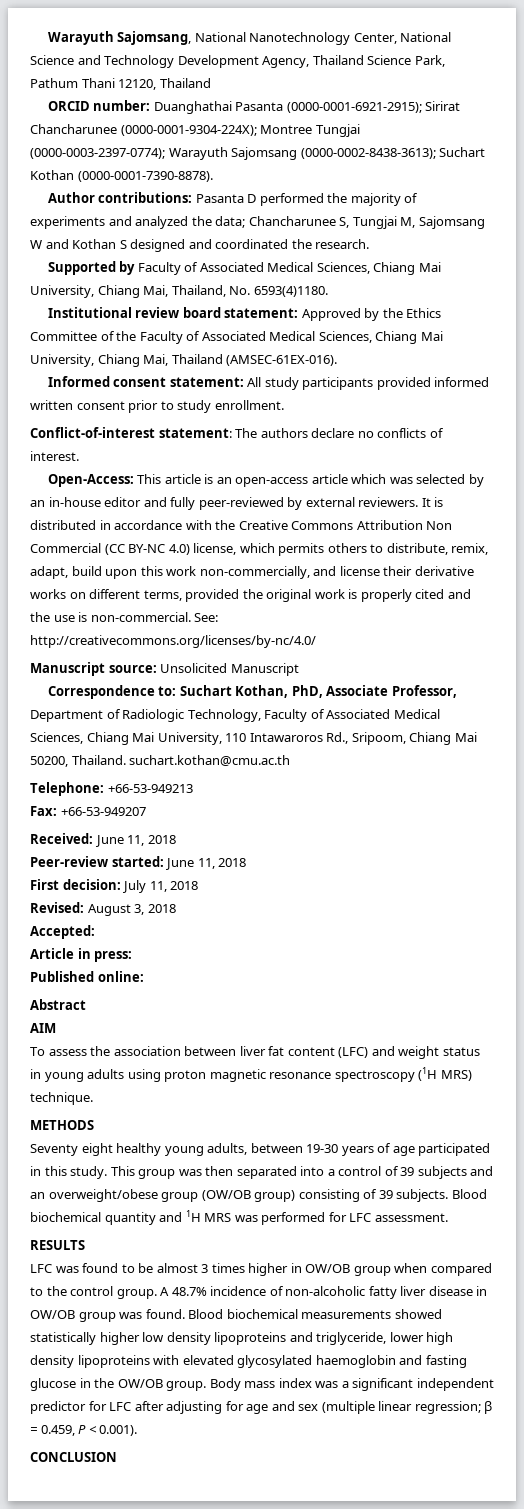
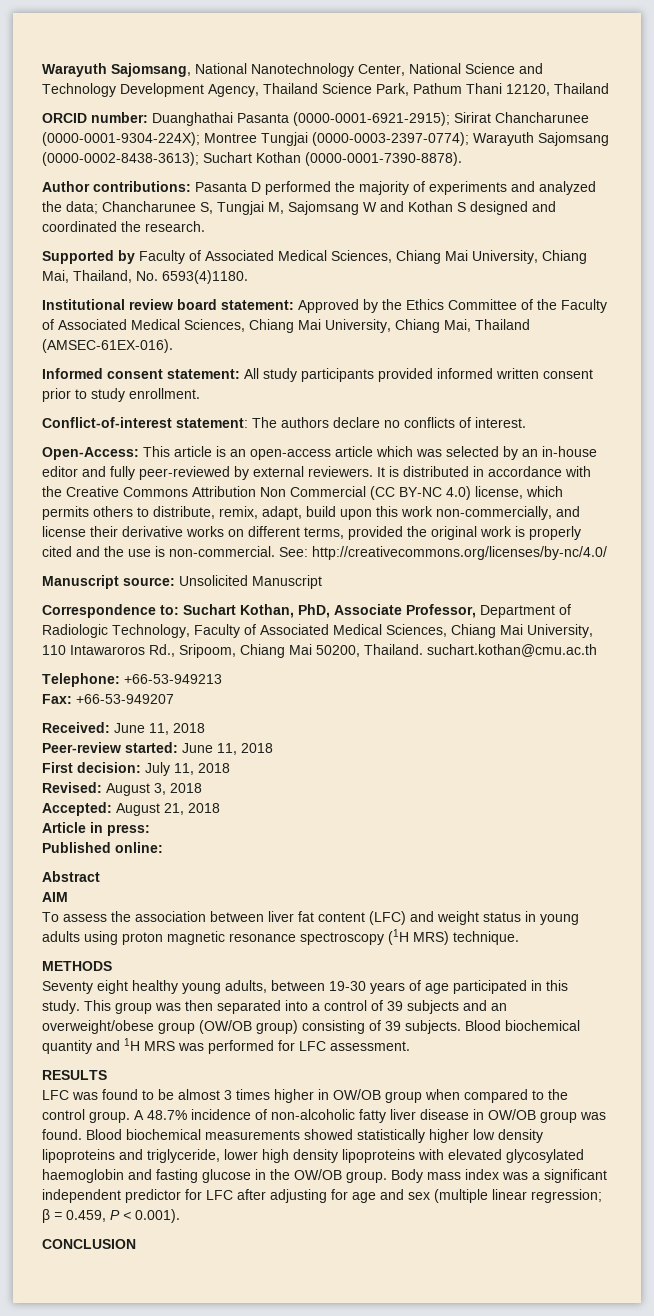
- Accepted:
+ Accepted: August 21, 2018

